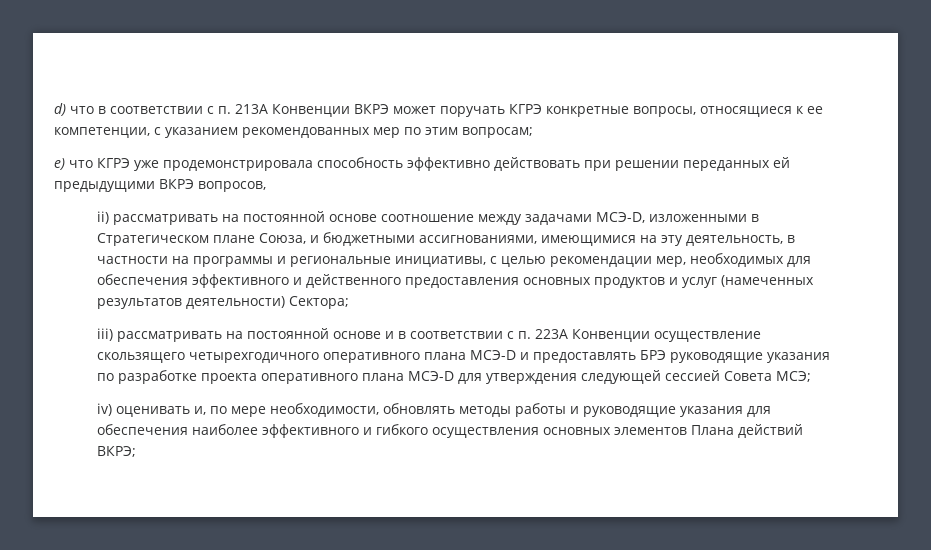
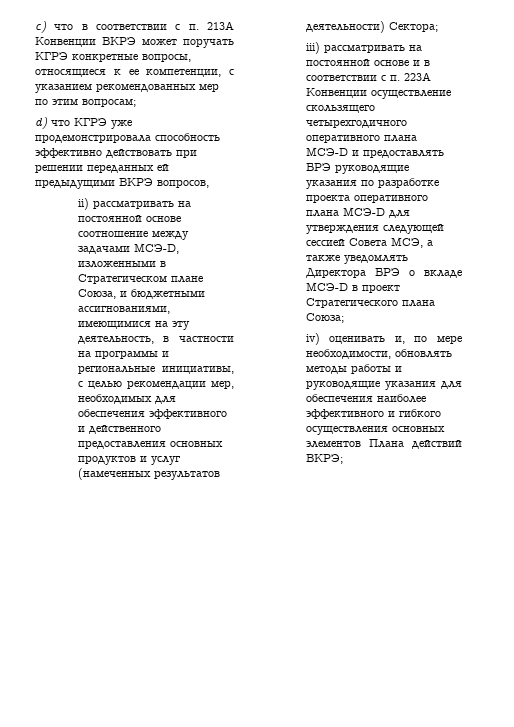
- d) что в соответствии с п. 213А Конвенции ВКРЭ может поручать КГРЭ конкретные вопросы, относящиеся к ее компетенции, с указанием рекомендованных мер по этим вопросам;
+ c) что в соответствии с п. 213А Конвенции ВКРЭ может поручать КГРЭ конкретные вопросы, относящиеся к ее компетенции, с указанием рекомендованных мер по этим вопросам;
- e) что КГРЭ уже продемонстрировала способность эффективно действовать при решении переданных ей предыдущими ВКРЭ вопросов,
+ d) что КГРЭ уже продемонстрировала способность эффективно действовать при решении переданных ей предыдущими ВКРЭ вопросов,
- iii) рассматривать на постоянной основе и в соответствии с п. 223А Конвенции осуществление скользящего четырехгодичного оперативного плана МСЭ-D и предоставлять БРЭ руководящие указания по разработке проекта оперативного плана МСЭ-D для утверждения следующей сессией Совета МСЭ;
+ iii) рассматривать на постоянной основе и в соответствии с п. 223А Конвенции осуществление скользящего четырехгодичного оперативного плана МСЭ-D и предоставлять БРЭ руководящие указания по разработке проекта оперативного плана МСЭ-D для утверждения следующей сессией Совета МСЭ, а также уведомлять Директора БРЭ о вкладе МСЭ-D в проект Стратегического плана Союза;

